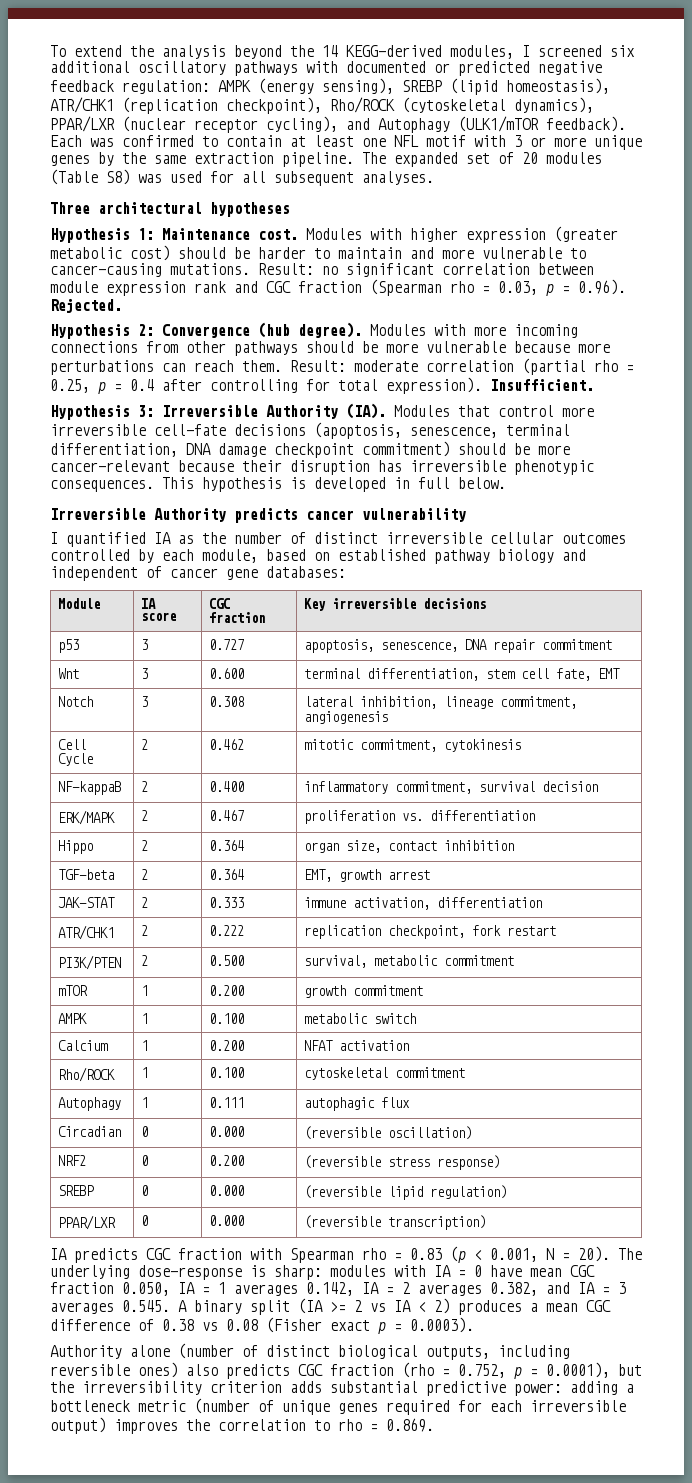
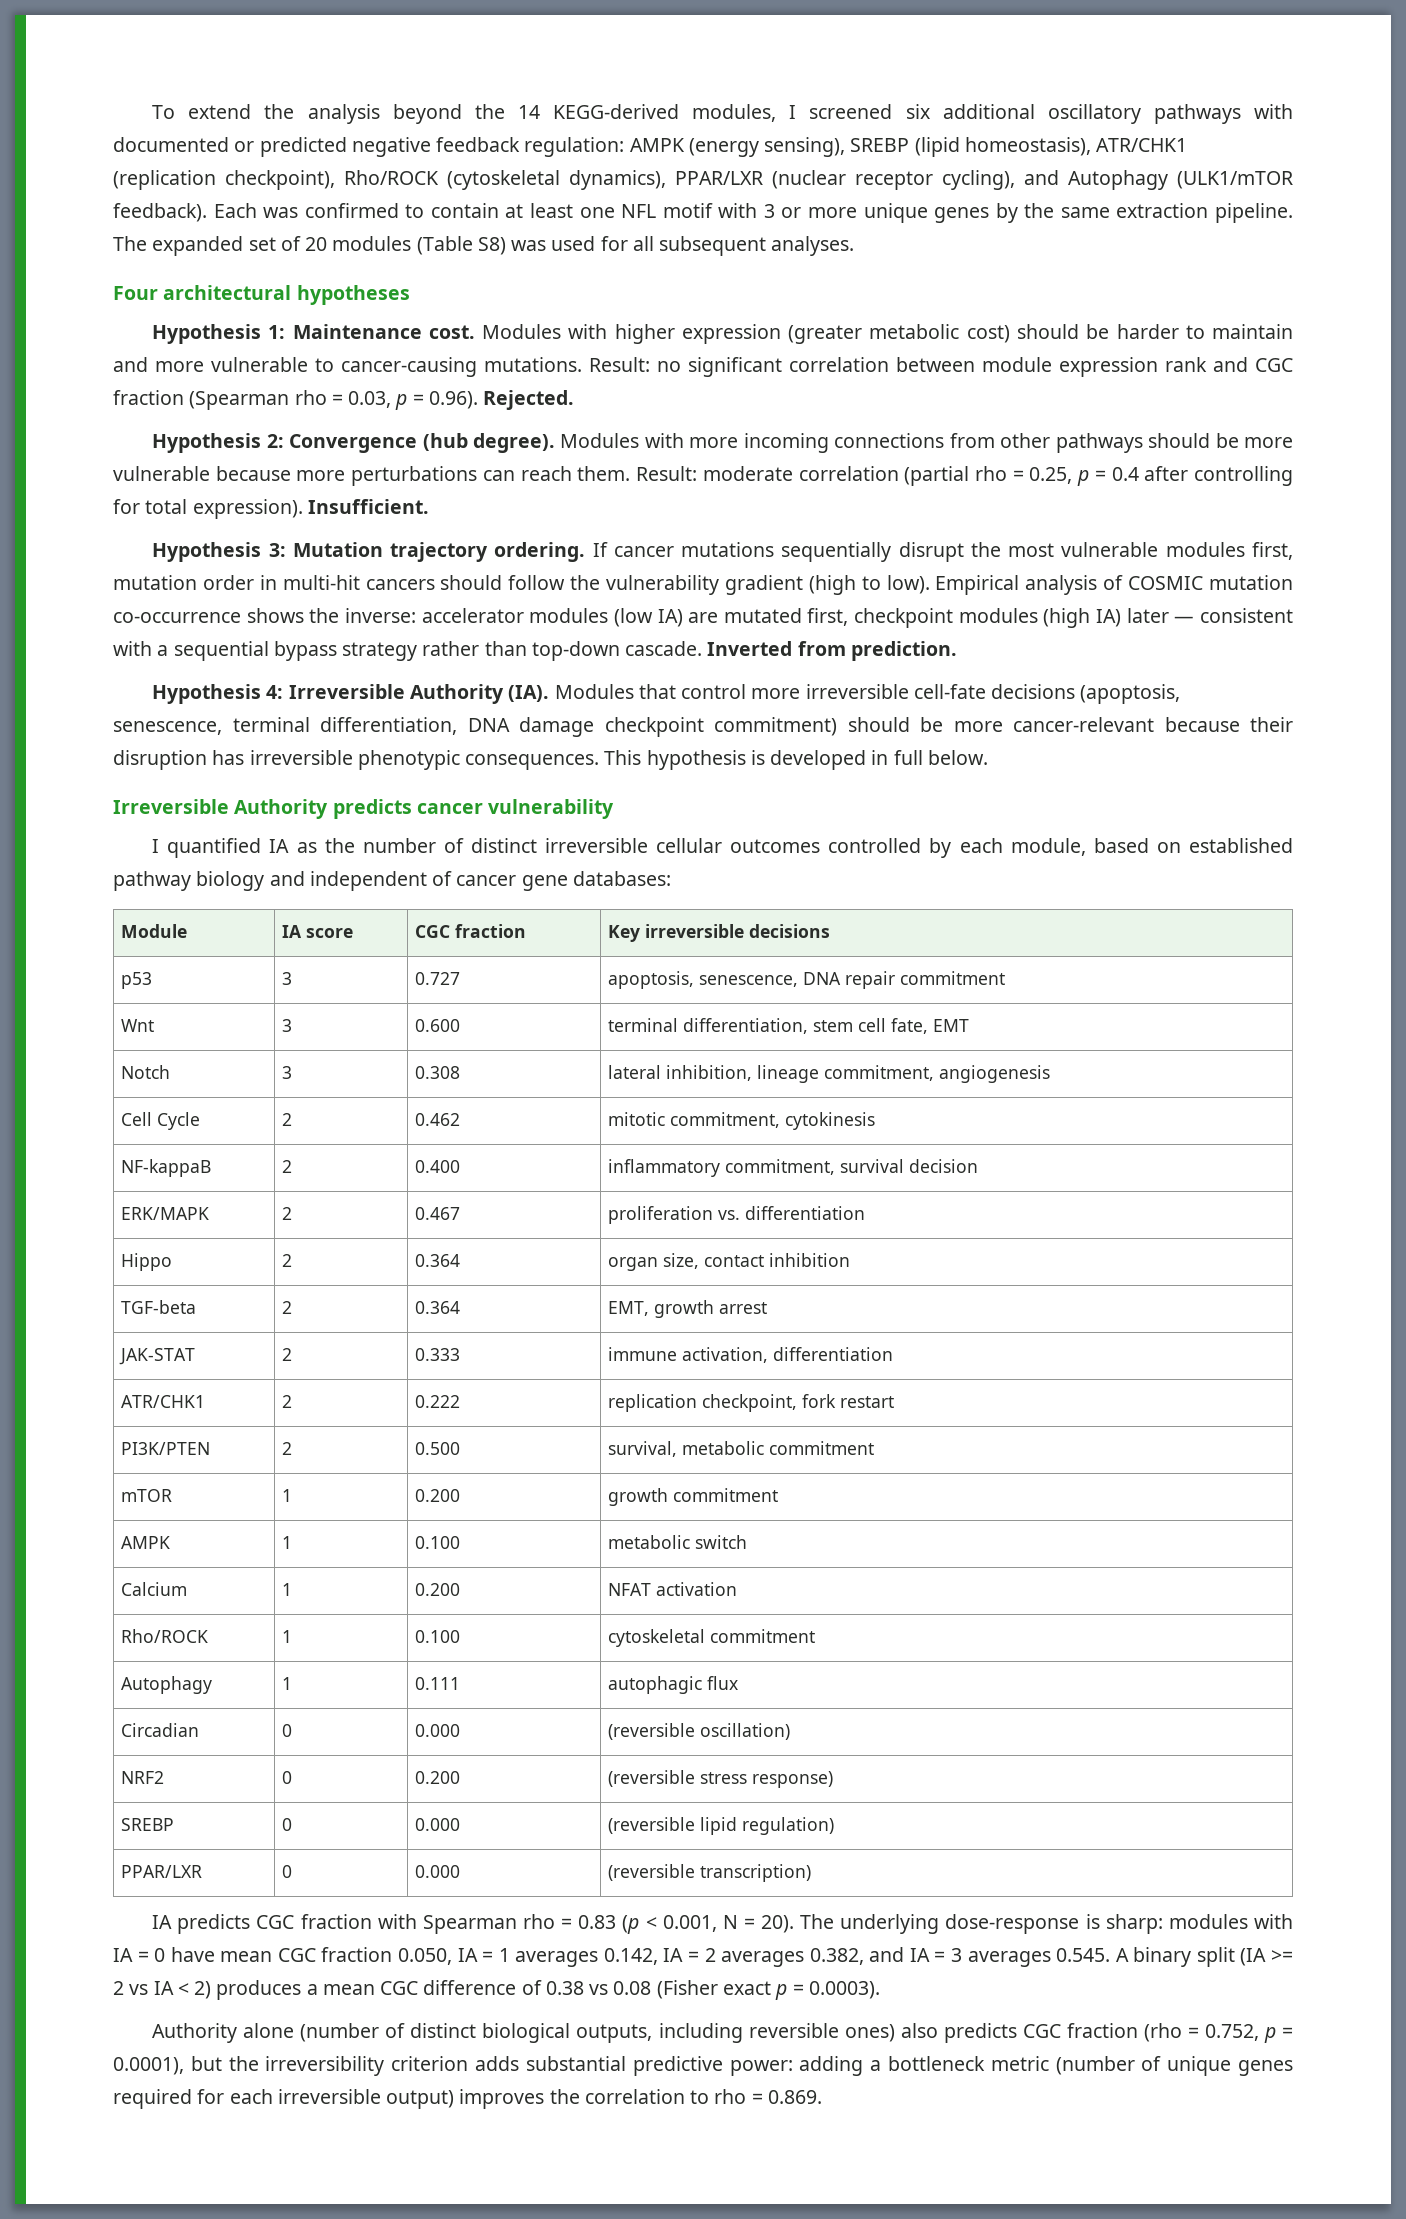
- Three architectural hypotheses
+ Four architectural hypotheses
- Hypothesis 3: Irreversible Authority (IA). Modules that control more irreversible cell-fate decisions (apoptosis, senescence, terminal differentiation, DNA damage checkpoint commitment) should be more cancer-relevant because their disruption has irreversible phenotypic consequences.
+ Hypothesis 3: Mutation trajectory ordering. If cancer mutations sequentially disrupt the most vulnerable modules first, mutation order in multi-hit cancers should follow the vulnerability gradient (high to low). Empirical analysis of COSMIC mutation co-occurrence shows the inverse: accelerator modules (low IA) are mutated first, checkpoint modules (high IA) later — consistent with a sequential bypass strategy rather than top-down cascade. Inverted from prediction.
+ Hypothesis 4: Irreversible Authority (IA). Modules that control more irreversible cell-fate decisions (apoptosis, senescence, terminal differentiation, DNA damage checkpoint commitment) should be more cancer-relevant because their disruption has irreversible phenotypic consequences.

